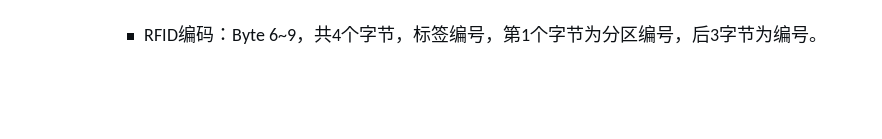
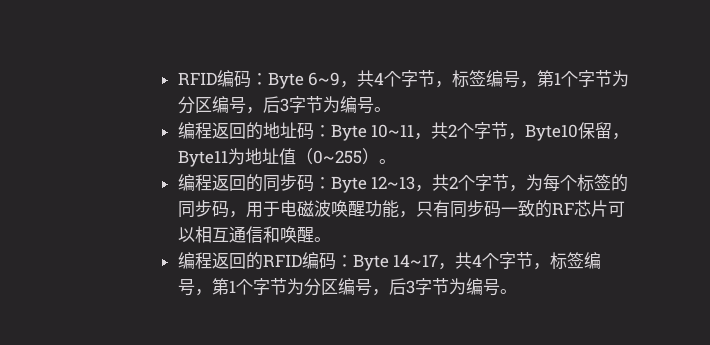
+ 编程返回的地址码：Byte 10~11，共2个字节，Byte10保留，Byte11为地址值（0~255）。
+ 编程返回的同步码：Byte 12~13，共2个字节，为每个标签的同步码，用于电磁波唤醒功能，只有同步码一致的RF芯片可以相互通信和唤醒。
+ 编程返回的RFID编码：Byte 14~17，共4个字节，标签编号，第1个字节为分区编号，后3字节为编号。

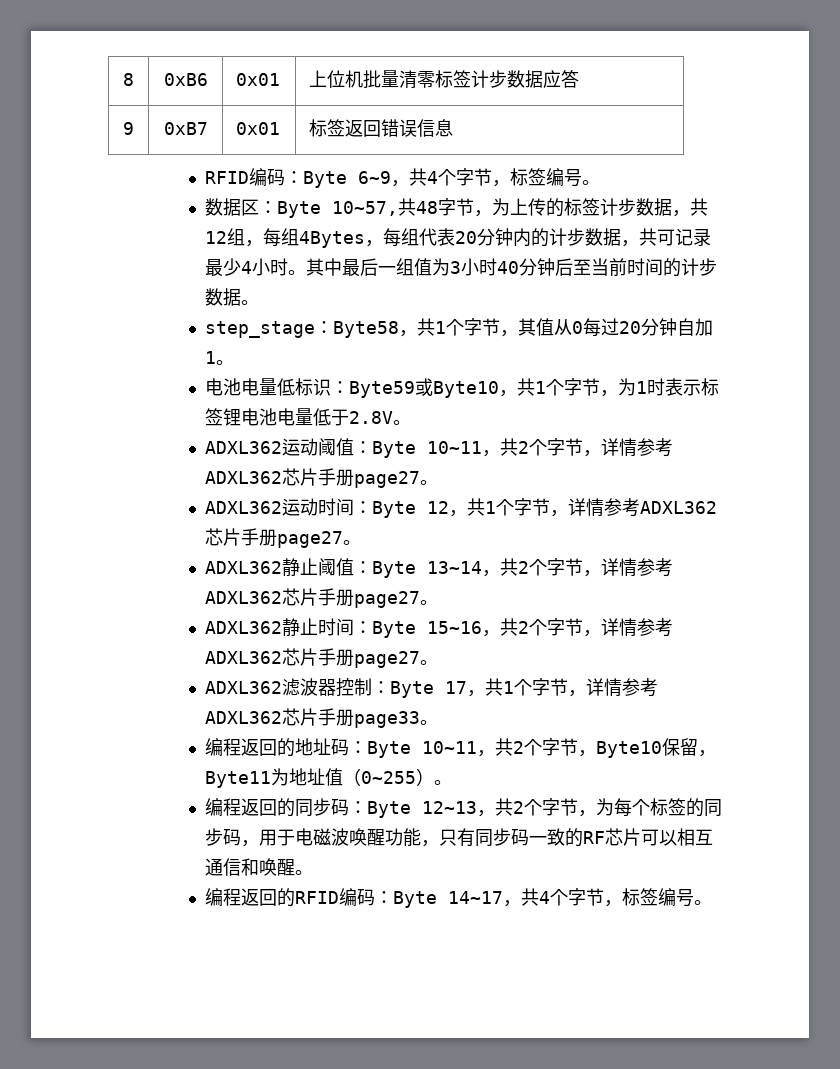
+ 8 | 0xB6 | 0x01 | 上位机批量清零标签计步数据应答
+ 9 | 0xB7 | 0x01 | 标签返回错误信息
- RFID编码：Byte 6~9，共4个字节，标签编号，第1个字节为分区编号，后3字节为编号。
+ RFID编码：Byte 6~9，共4个字节，标签编号。
+ 数据区：Byte 10~57,共48字节，为上传的标签计步数据，共12组，每组4Bytes，每组代表20分钟内的计步数据，共可记录最少4小时。其中最后一组值为3小时40分钟后至当前时间的计步数据。
+ step_stage：Byte58，共1个字节，其值从0每过20分钟自加1。
+ 电池电量低标识：Byte59或Byte10，共1个字节，为1时表示标签锂电池电量低于2.8V。
+ ADXL362运动阈值：Byte 10~11，共2个字节，详情参考ADXL362芯片手册page27。
+ ADXL362运动时间：Byte 12，共1个字节，详情参考ADXL362芯片手册page27。
+ ADXL362静止阈值：Byte 13~14，共2个字节，详情参考ADXL362芯片手册page27。
+ ADXL362静止时间：Byte 15~16，共2个字节，详情参考ADXL362芯片手册page27。
+ ADXL362滤波器控制：Byte 17，共1个字节，详情参考ADXL362芯片手册page33。
- 编程返回的RFID编码：Byte 14~17，共4个字节，标签编号，第1个字节为分区编号，后3字节为编号。
+ 编程返回的RFID编码：Byte 14~17，共4个字节，标签编号。

